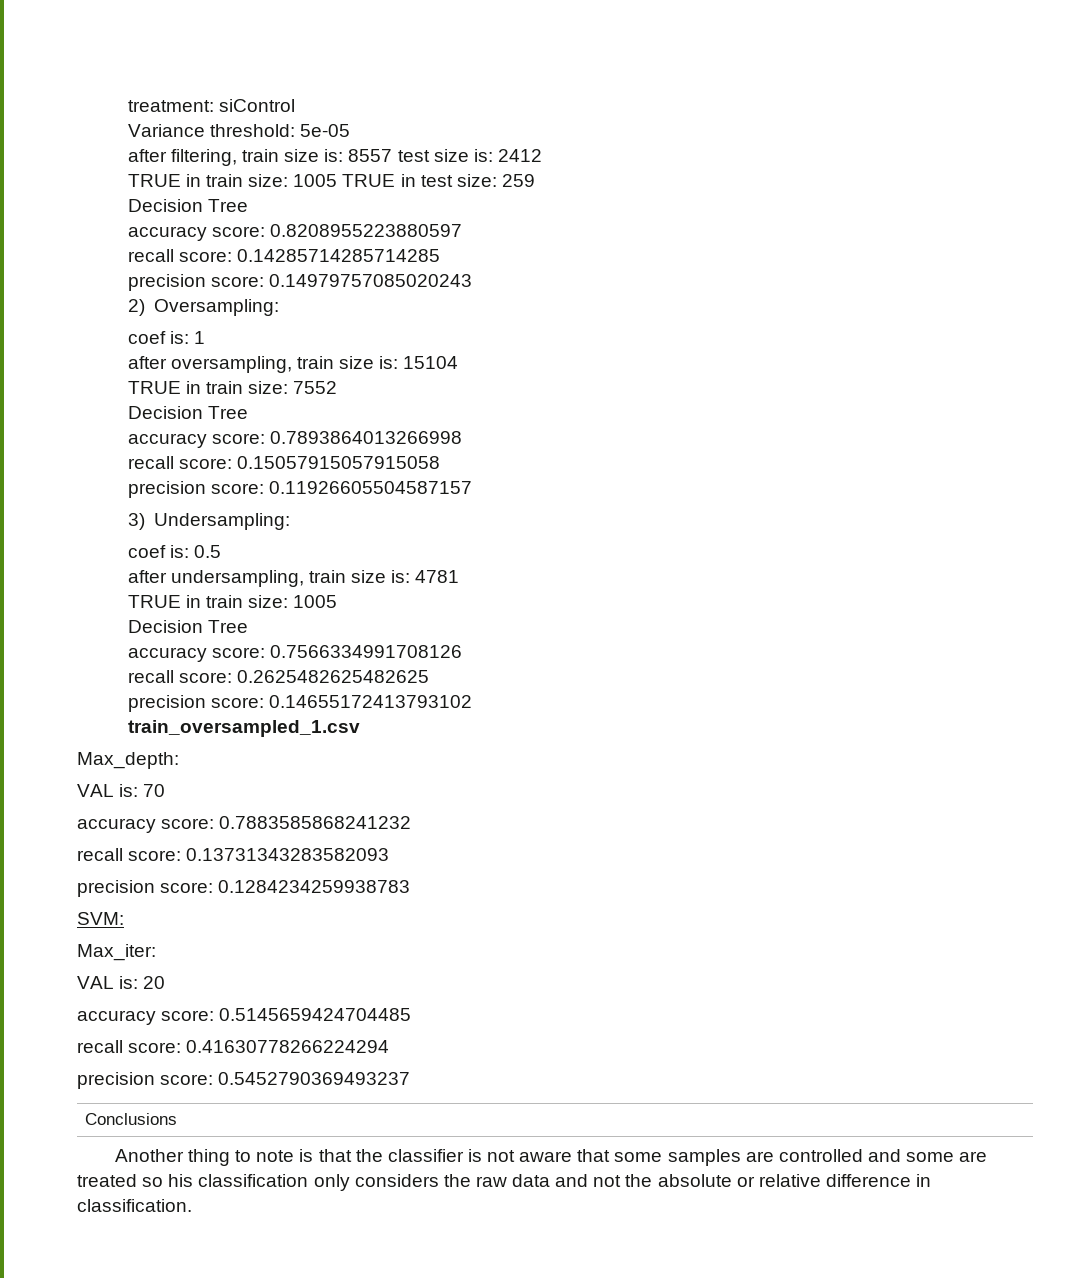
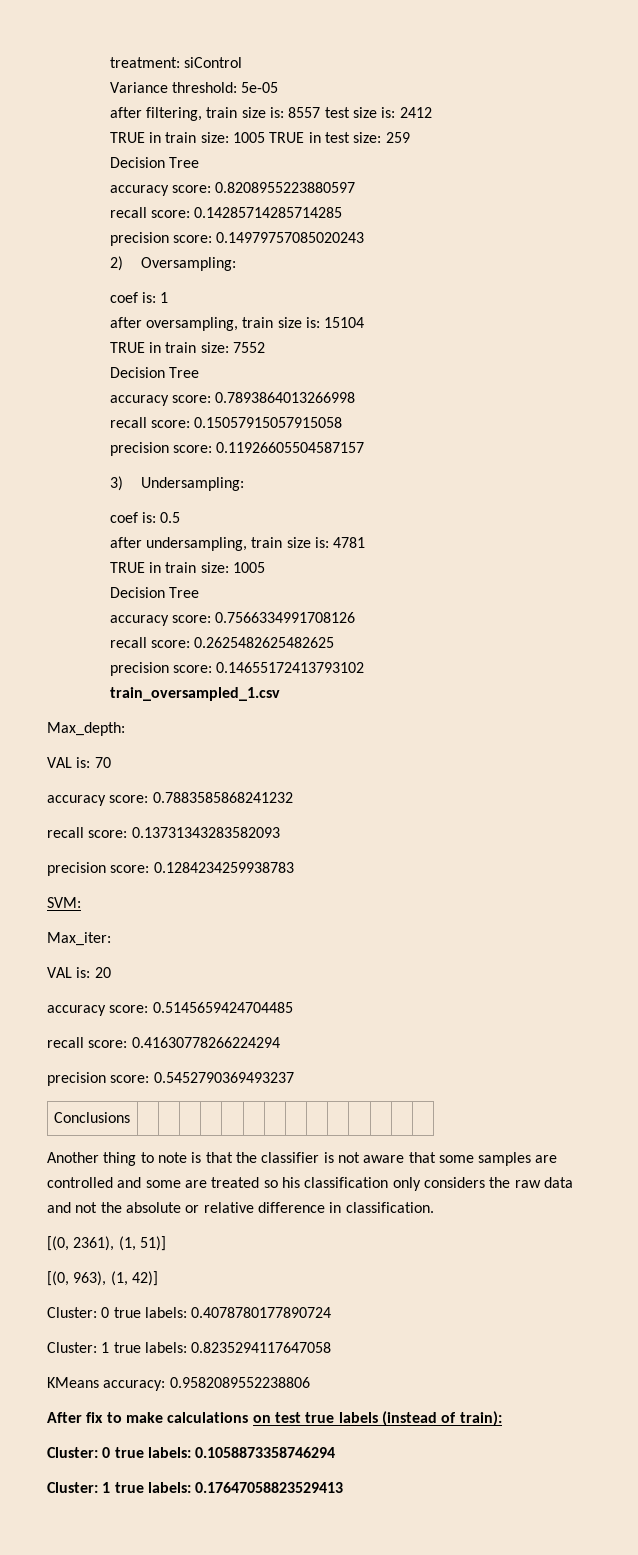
+ [(0, 2361), (1, 51)]
+ [(0, 963), (1, 42)]
+ Cluster: 0 true labels: 0.4078780177890724
+ Cluster: 1 true labels: 0.8235294117647058
+ KMeans accuracy: 0.9582089552238806
+ After fix to make calculations on test true labels (instead of train):
+ Cluster: 0 true labels: 0.1058873358746294
+ Cluster: 1 true labels: 0.17647058823529413

